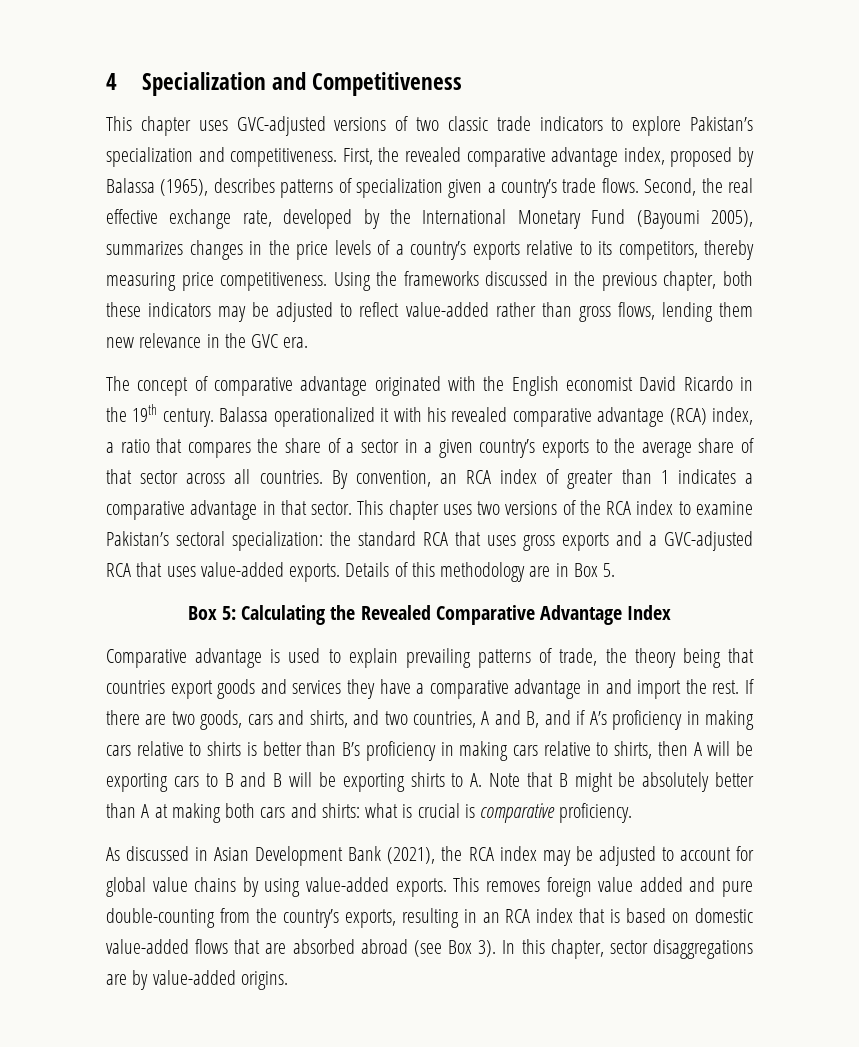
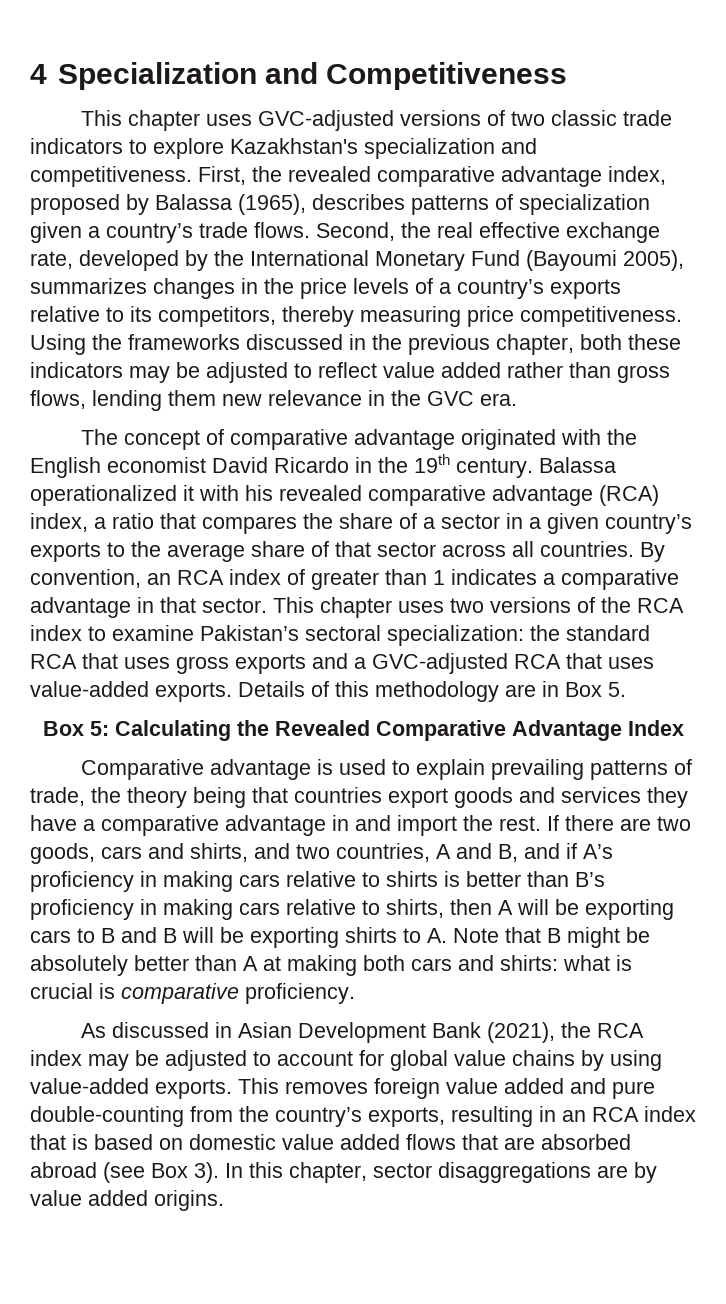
- This chapter uses GVC-adjusted versions of two classic trade indicators to explore Pakistan’s specialization and competitiveness.
+ This chapter uses GVC-adjusted versions of two classic trade indicators to explore Kazakhstan's specialization and competitiveness.
- Using the frameworks discussed in the previous chapter, both these indicators may be adjusted to reflect value-added rather than gross flows, lending them new relevance in the GVC era.
+ Using the frameworks discussed in the previous chapter, both these indicators may be adjusted to reflect value added rather than gross flows, lending them new relevance in the GVC era.
- This removes foreign value added and pure double-counting from the country’s exports, resulting in an RCA index that is based on domestic value-added flows that are absorbed abroad (see Box 3).
+ This removes foreign value added and pure double-counting from the country’s exports, resulting in an RCA index that is based on domestic value added flows that are absorbed abroad (see Box 3).
- In this chapter, sector disaggregations are by value-added origins.
+ In this chapter, sector disaggregations are by value added origins.

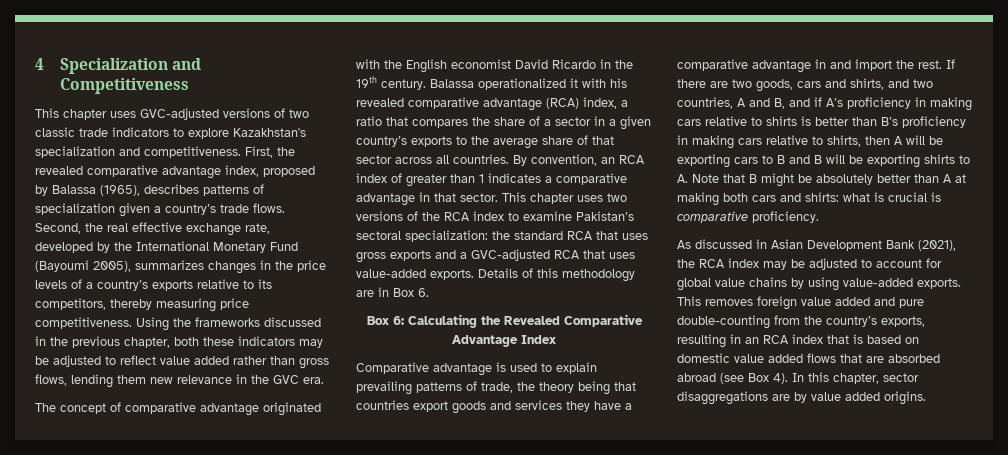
- Details of this methodology are in Box 5.
- Box 5: Calculating the Revealed Comparative Advantage Index
+ Details of this methodology are in Box 6.
+ Box 6: Calculating the Revealed Comparative Advantage Index
- This removes foreign value added and pure double-counting from the country’s exports, resulting in an RCA index that is based on domestic value added flows that are absorbed abroad (see Box 3).
+ This removes foreign value added and pure double-counting from the country’s exports, resulting in an RCA index that is based on domestic value added flows that are absorbed abroad (see Box 4).

